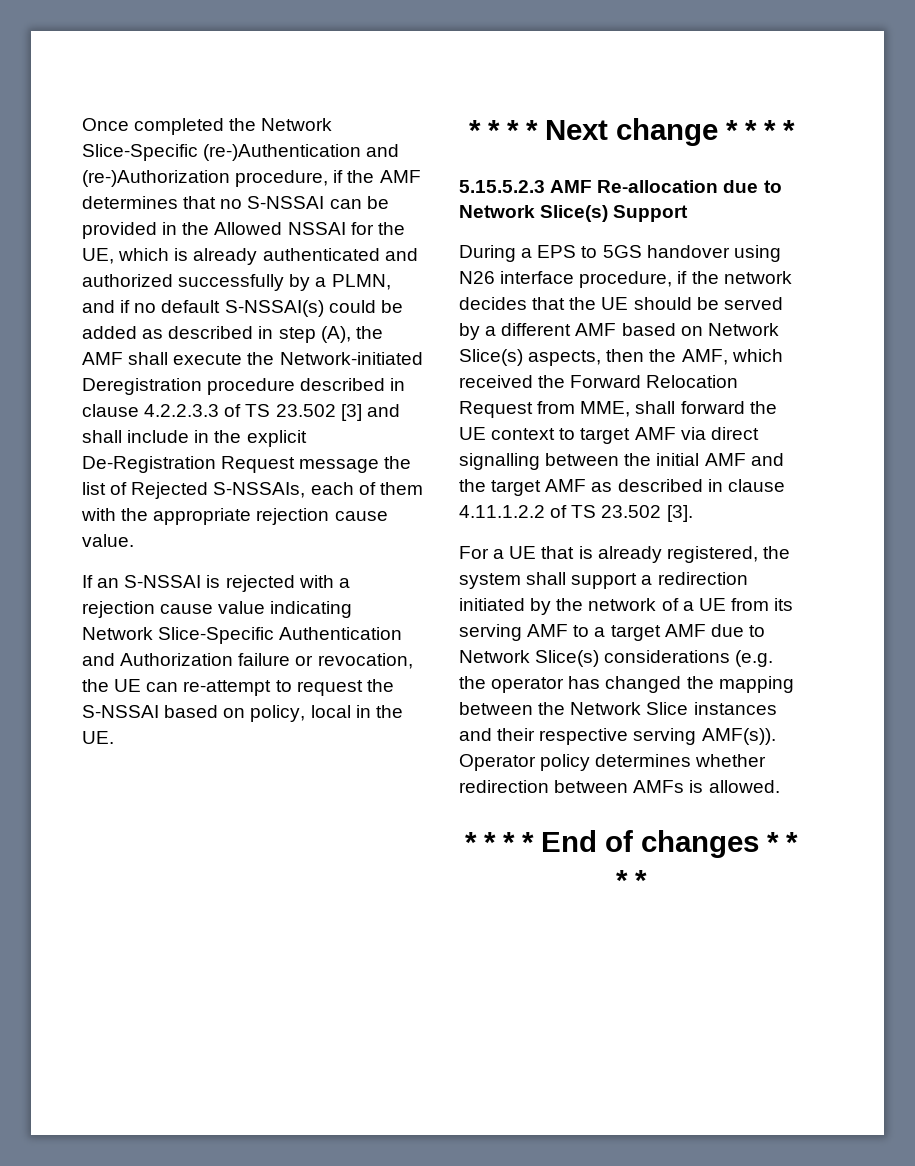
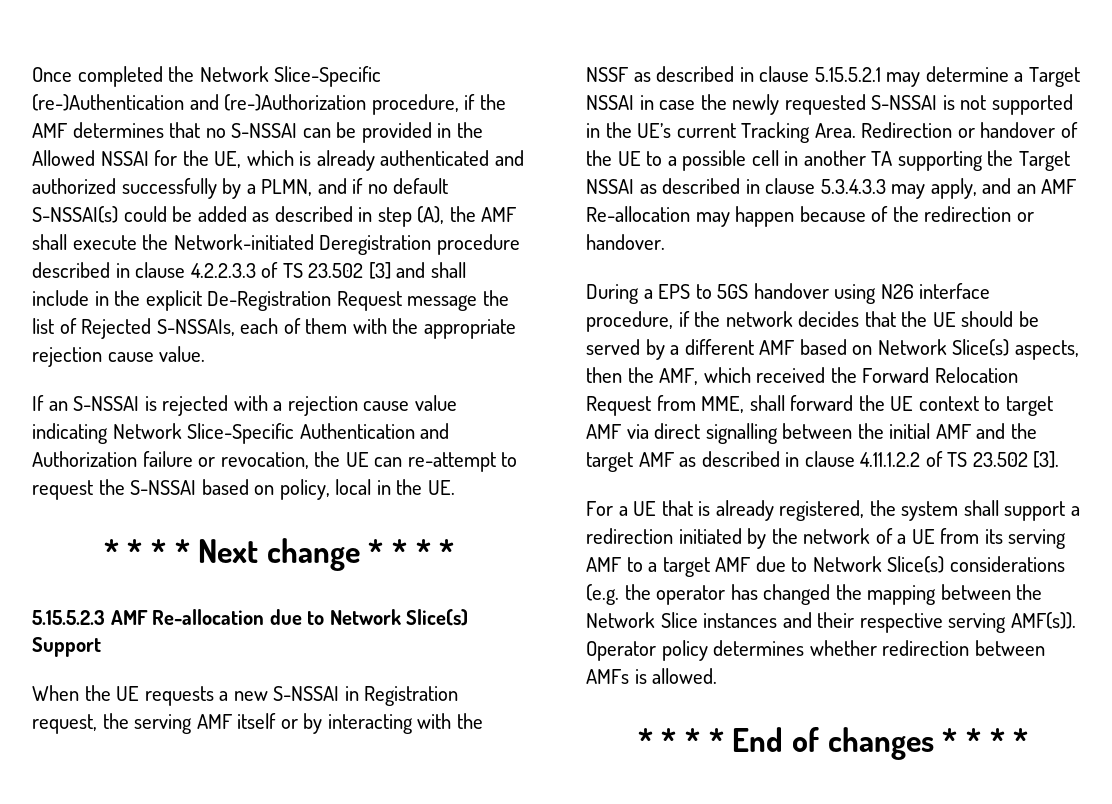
+ When the UE requests a new S-NSSAI in Registration request, the serving AMF itself or by interacting with the NSSF as described in clause 5.15.5.2.1 may determine a Target NSSAI in case the newly requested S-NSSAI is not supported in the UE’s current Tracking Area. Redirection or handover of the UE to a possible cell in another TA supporting the Target NSSAI as described in clause 5.3.4.3.3 may apply, and an AMF Re-allocation may happen because of the redirection or handover.

